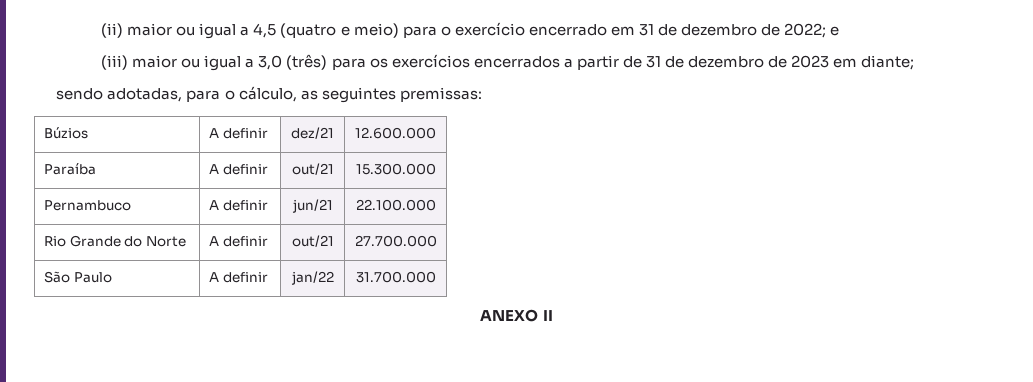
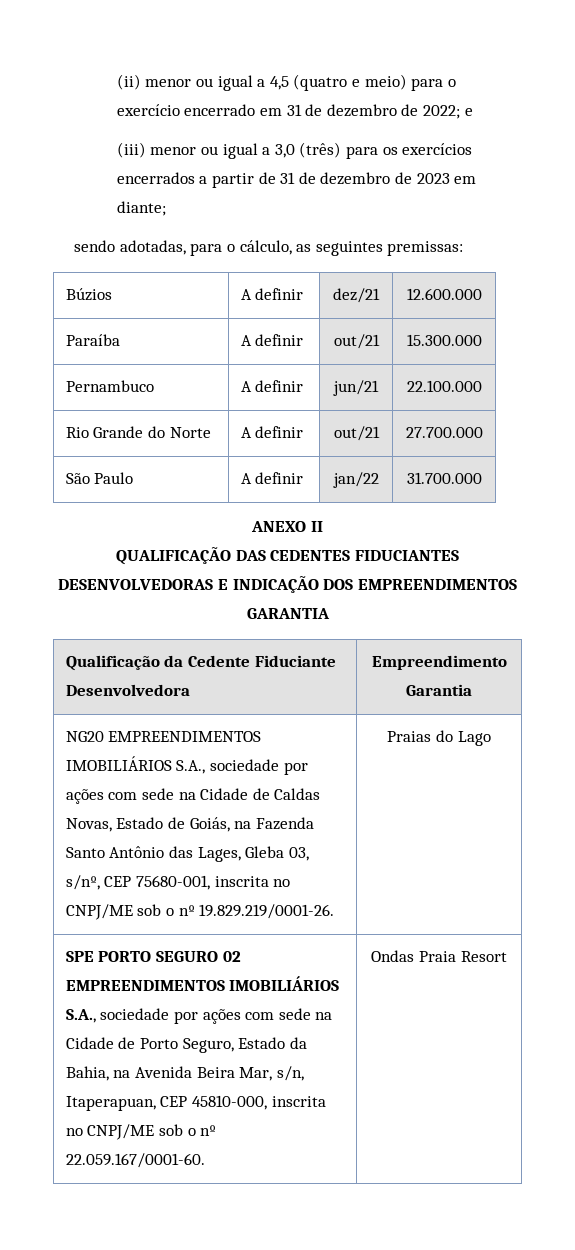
- (ii) maior ou igual a 4,5 (quatro e meio) para o exercício encerrado em 31 de dezembro de 2022; e
+ (ii) menor ou igual a 4,5 (quatro e meio) para o exercício encerrado em 31 de dezembro de 2022; e
- (iii) maior ou igual a 3,0 (três) para os exercícios encerrados a partir de 31 de dezembro de 2023 em diante;
+ (iii) menor ou igual a 3,0 (três) para os exercícios encerrados a partir de 31 de dezembro de 2023 em diante;
+ QUALIFICAÇÃO DAS CEDENTES FIDUCIANTES DESENVOLVEDORAS E INDICAÇÃO DOS EMPREENDIMENTOS GARANTIA
+ Qualificação da Cedente Fiduciante Desenvolvedora | Empreendimento Garantia
+ NG20 EMPREENDIMENTOS IMOBILIÁRIOS S.A., sociedade por ações com sede na Cidade de Caldas Novas, Estado de Goiás, na Fazenda Santo Antônio das Lages, Gleba 03, s/nº, CEP 75680-001, inscrita no CNPJ/ME sob o nº 19.829.219/0001-26. | Praias do Lago
+ SPE PORTO SEGURO 02 EMPREENDIMENTOS IMOBILIÁRIOS S.A., sociedade por ações com sede na Cidade de Porto Seguro, Estado da Bahia, na Avenida Beira Mar, s/n, Itaperapuan, CEP 45810-000, inscrita no CNPJ/ME sob o nº 22.059.167/0001-60. | Ondas Praia Resort

